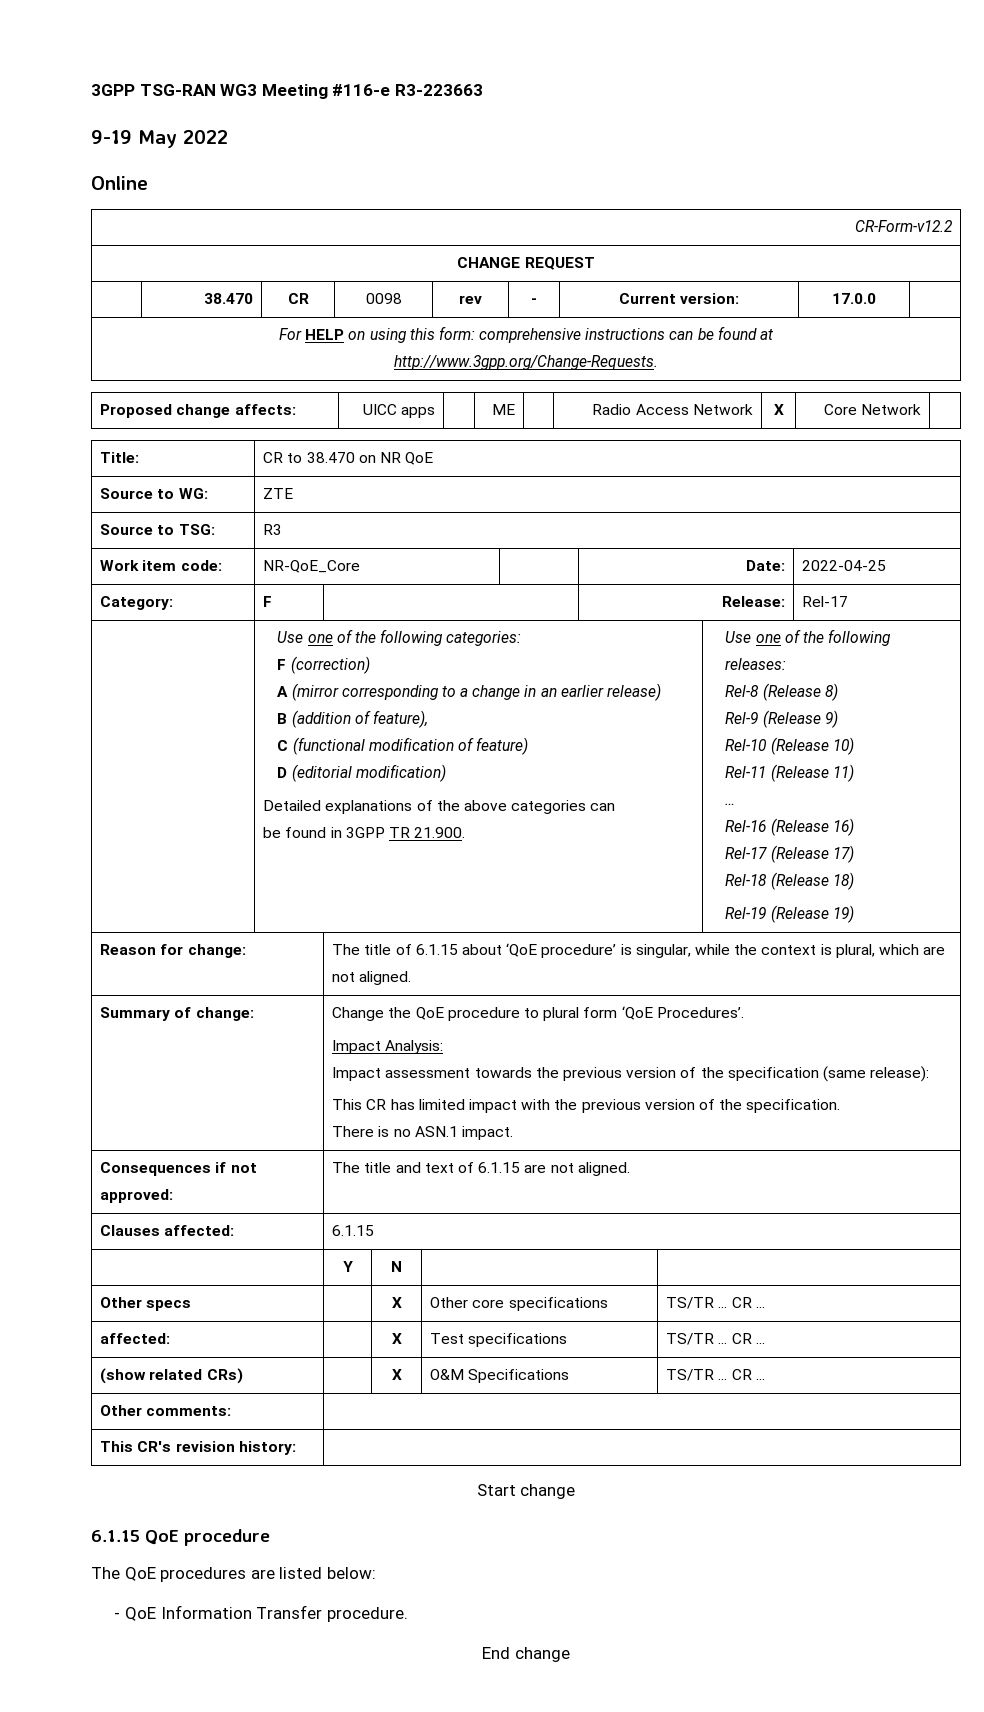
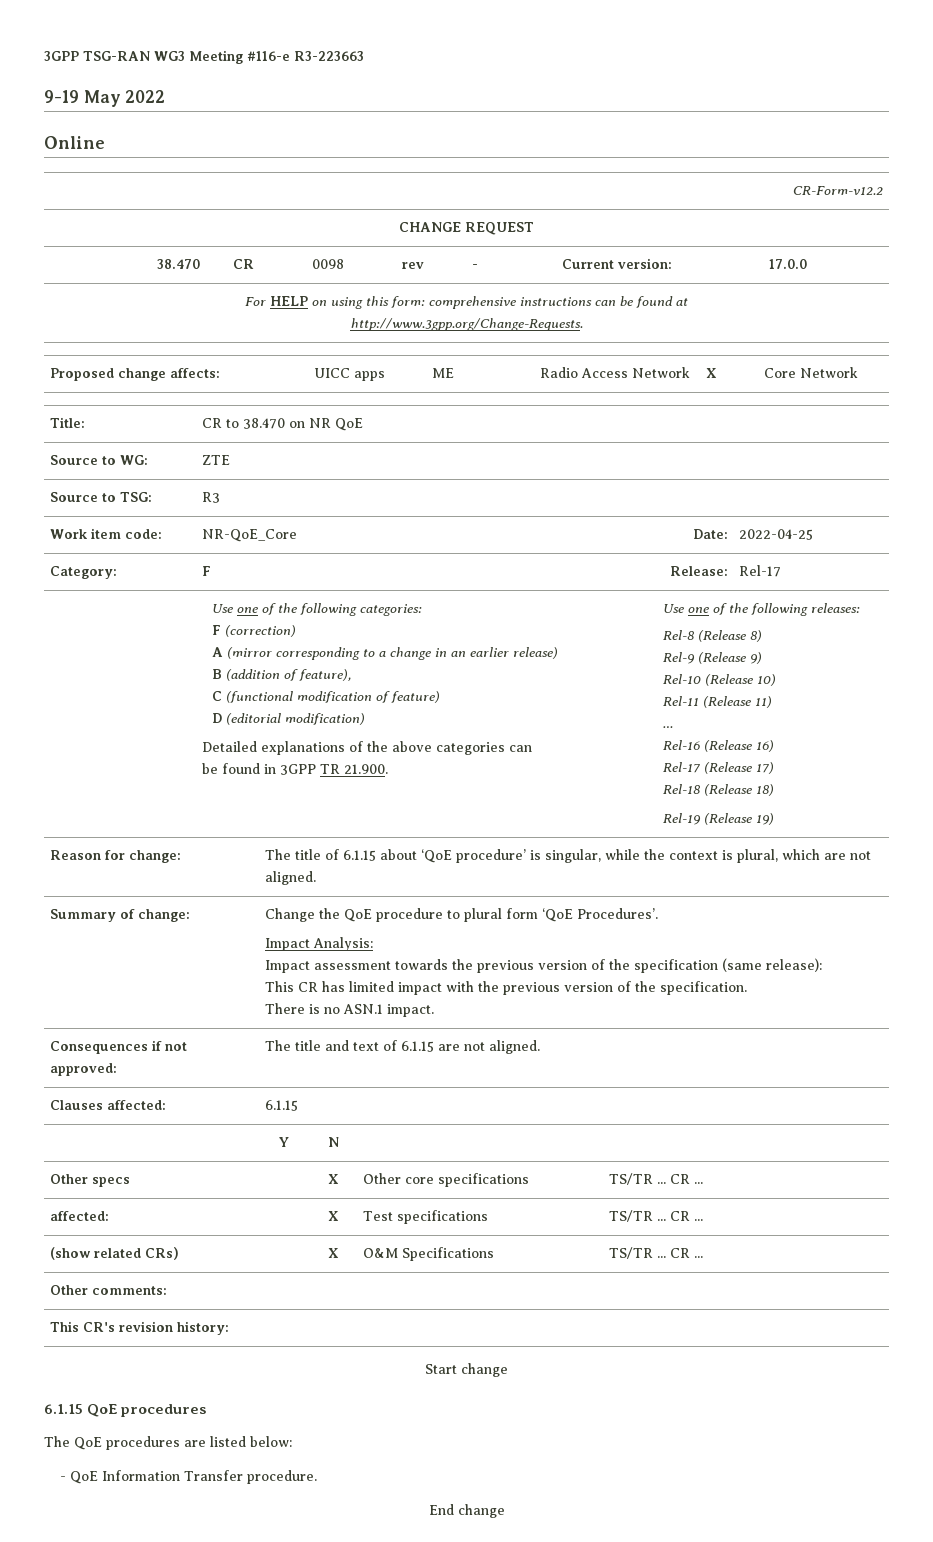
- 6.1.15 QoE procedure
+ 6.1.15 QoE procedures

